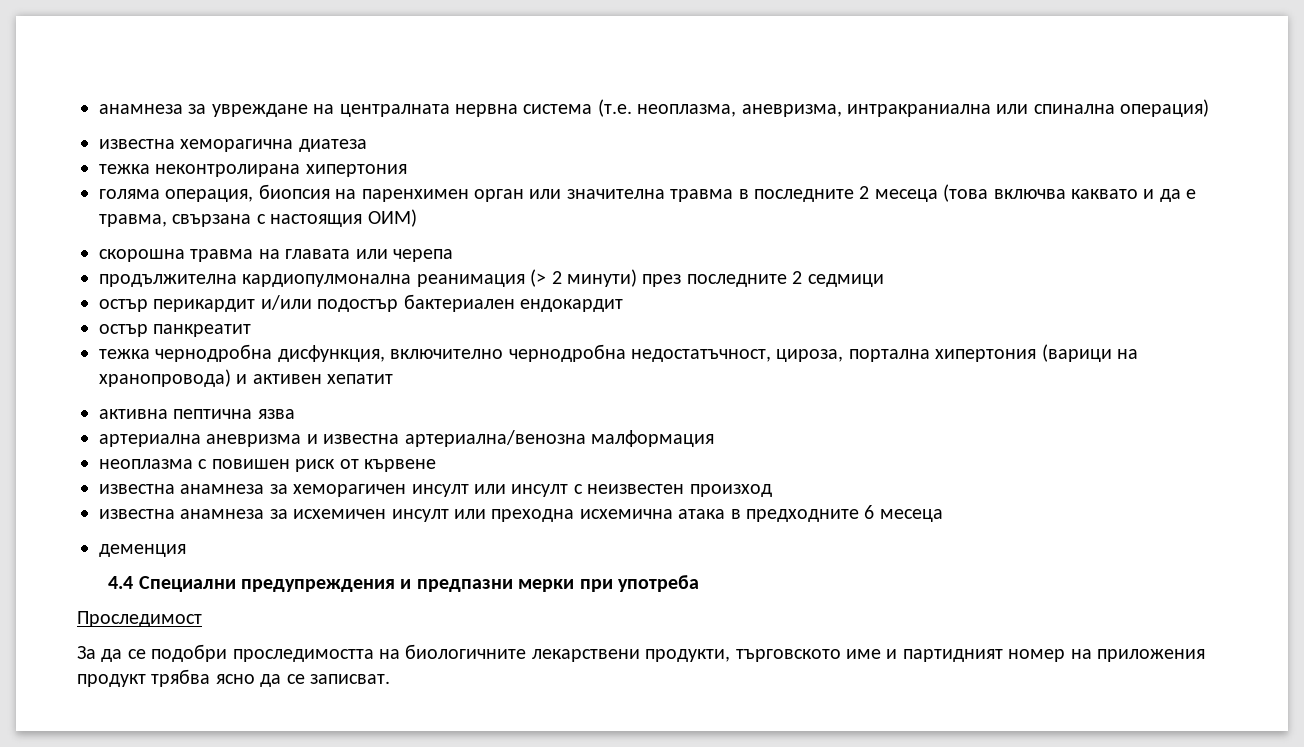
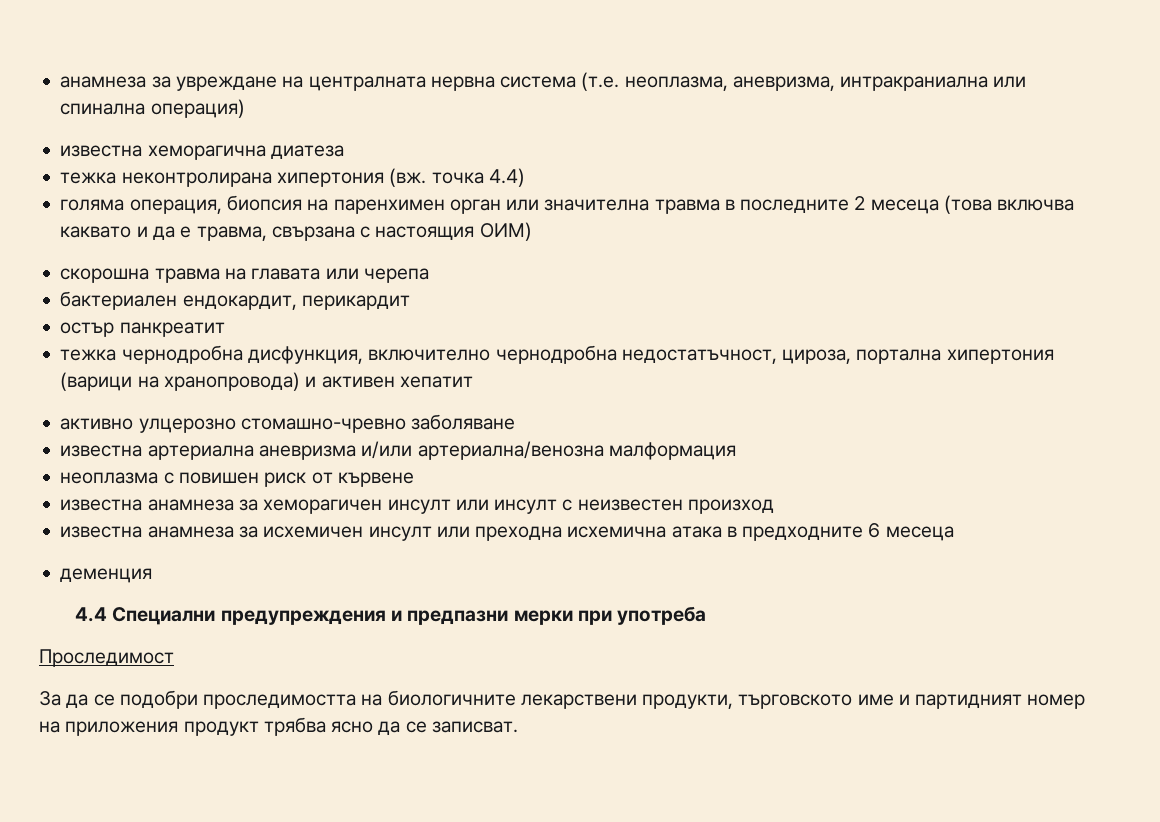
- тежка неконтролирана хипертония
+ тежка неконтролирана хипертония (вж. точка 4.4)
- продължителна кардиопулмонална реанимация (> 2 минути) през последните 2 седмици
- остър перикардит и/или подостър бактериален ендокардит
+ бактериален ендокардит, перикардит
- активна пептична язва
- артериална аневризма и известна артериална/венозна малформация
+ активно улцерозно стомашно-чревно заболяване
+ известна артериална аневризма и/или артериална/венозна малформация

